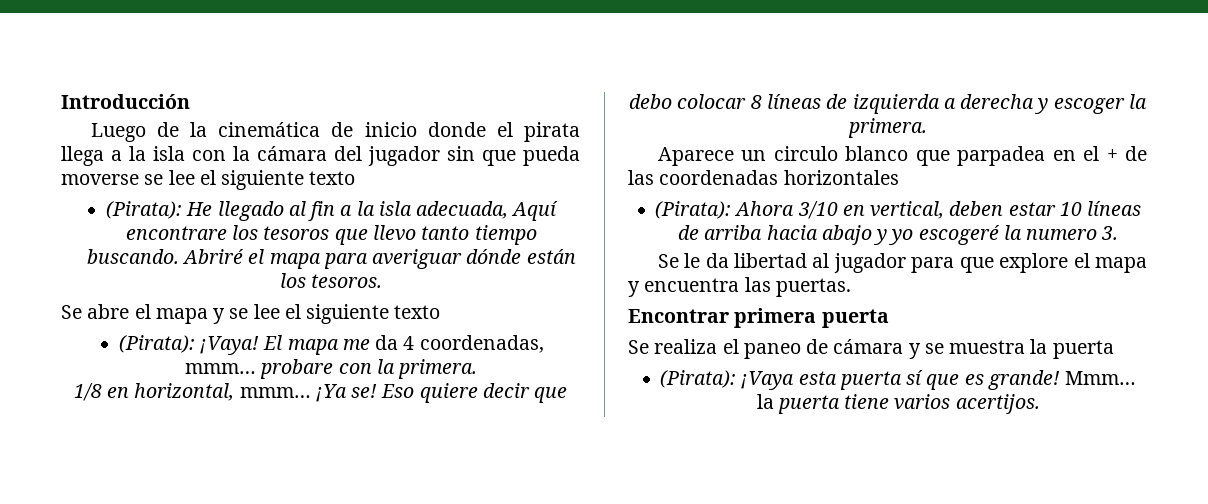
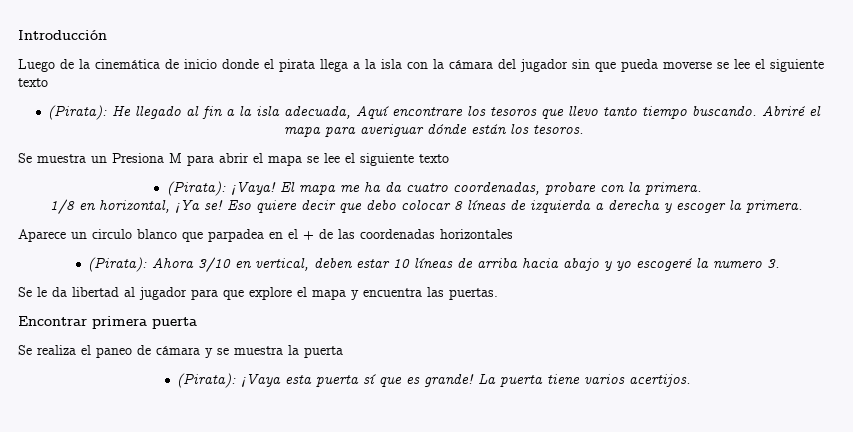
- Se abre el mapa y se lee el siguiente texto
+ Se muestra un Presiona M para abrir el mapa se lee el siguiente texto
- El mapa me da 4 coordenadas, mmm… probare con la primera.
+ El mapa me ha da cuatro coordenadas, probare con la primera.
- 1/8 en horizontal, mmm… ¡Ya se!
+ 1/8 en horizontal, ¡Ya se!
- Mmm… la puerta tiene varios acertijos.
+ La puerta tiene varios acertijos.

